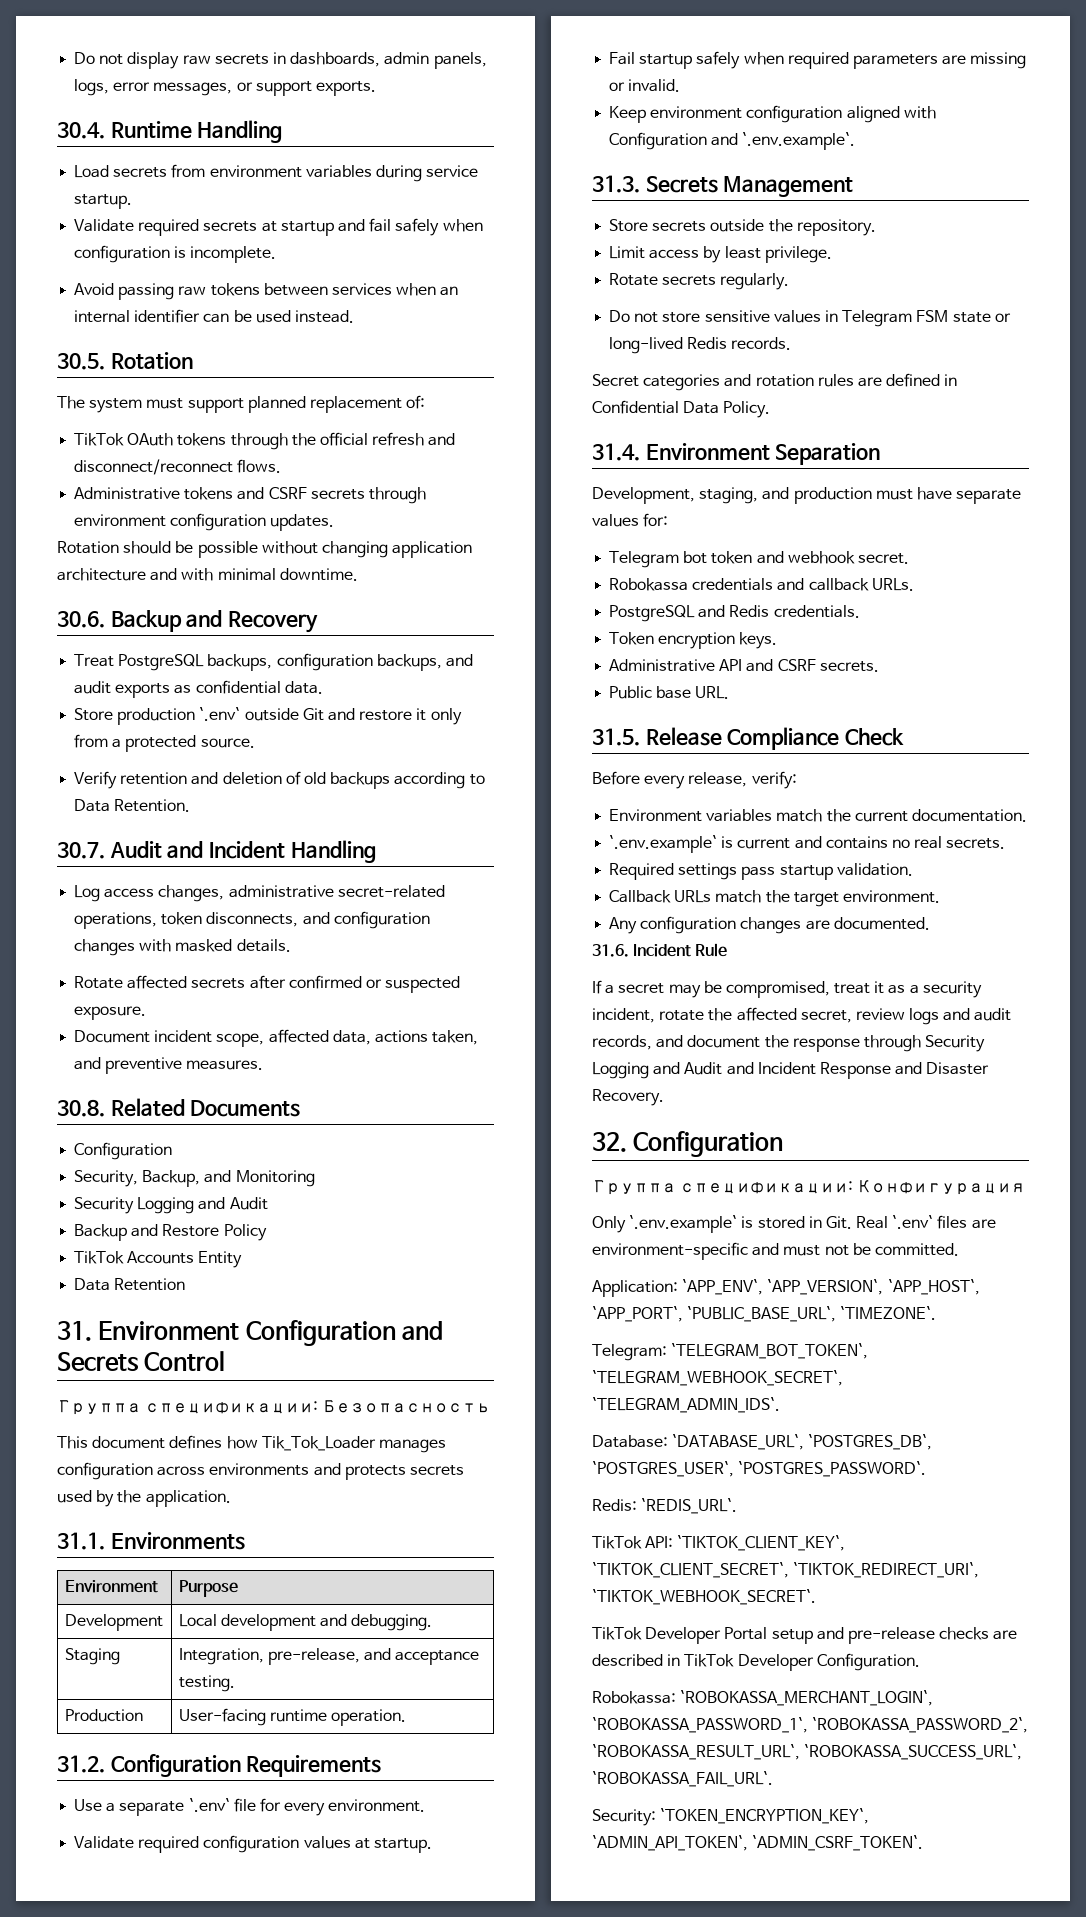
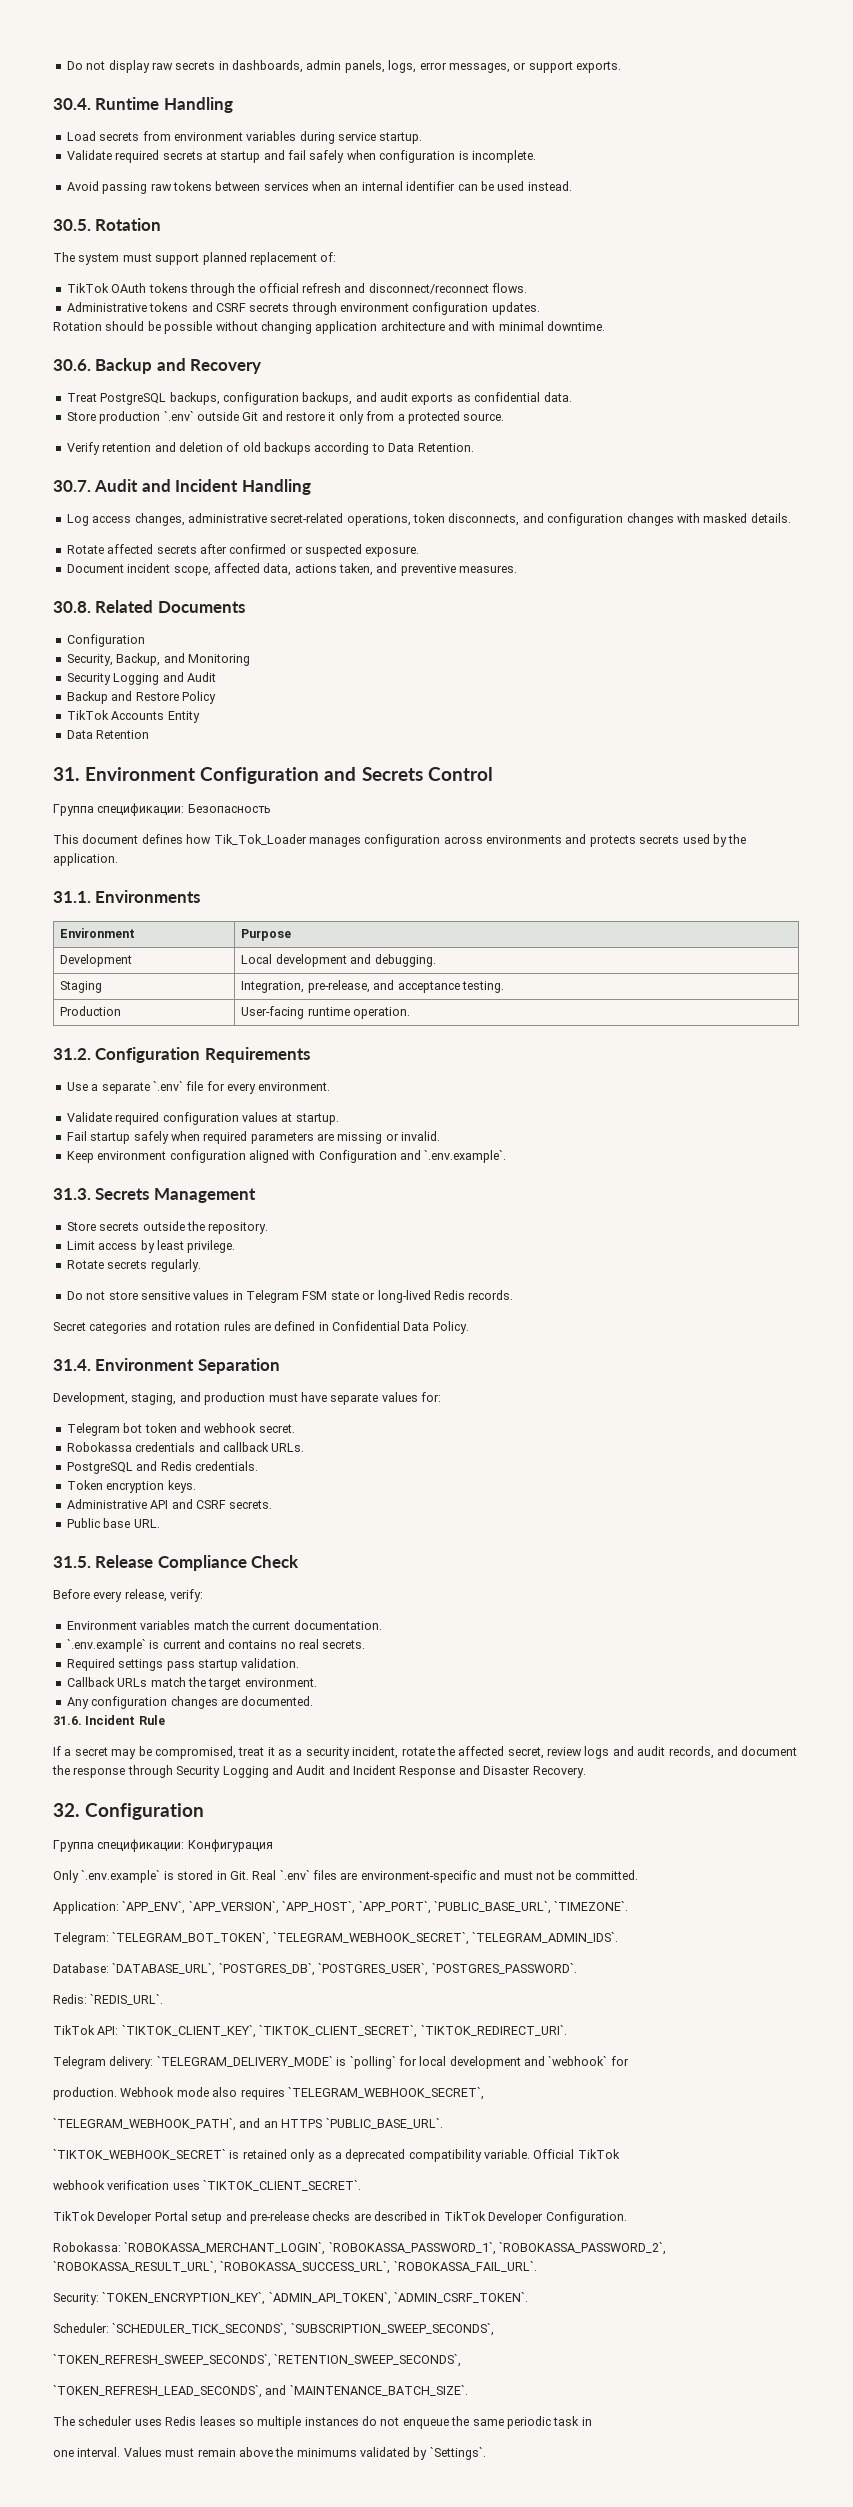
- TikTok API: `TIKTOK_CLIENT_KEY`, `TIKTOK_CLIENT_SECRET`, `TIKTOK_REDIRECT_URI`, `TIKTOK_WEBHOOK_SECRET`.
+ TikTok API: `TIKTOK_CLIENT_KEY`, `TIKTOK_CLIENT_SECRET`, `TIKTOK_REDIRECT_URI`.
+ Telegram delivery: `TELEGRAM_DELIVERY_MODE` is `polling` for local development and `webhook` for
+ production. Webhook mode also requires `TELEGRAM_WEBHOOK_SECRET`,
+ `TELEGRAM_WEBHOOK_PATH`, and an HTTPS `PUBLIC_BASE_URL`.
+ `TIKTOK_WEBHOOK_SECRET` is retained only as a deprecated compatibility variable. Official TikTok
+ webhook verification uses `TIKTOK_CLIENT_SECRET`.
+ Scheduler: `SCHEDULER_TICK_SECONDS`, `SUBSCRIPTION_SWEEP_SECONDS`,
+ `TOKEN_REFRESH_SWEEP_SECONDS`, `RETENTION_SWEEP_SECONDS`,
+ `TOKEN_REFRESH_LEAD_SECONDS`, and `MAINTENANCE_BATCH_SIZE`.
+ The scheduler uses Redis leases so multiple instances do not enqueue the same periodic task in
+ one interval. Values must remain above the minimums validated by `Settings`.

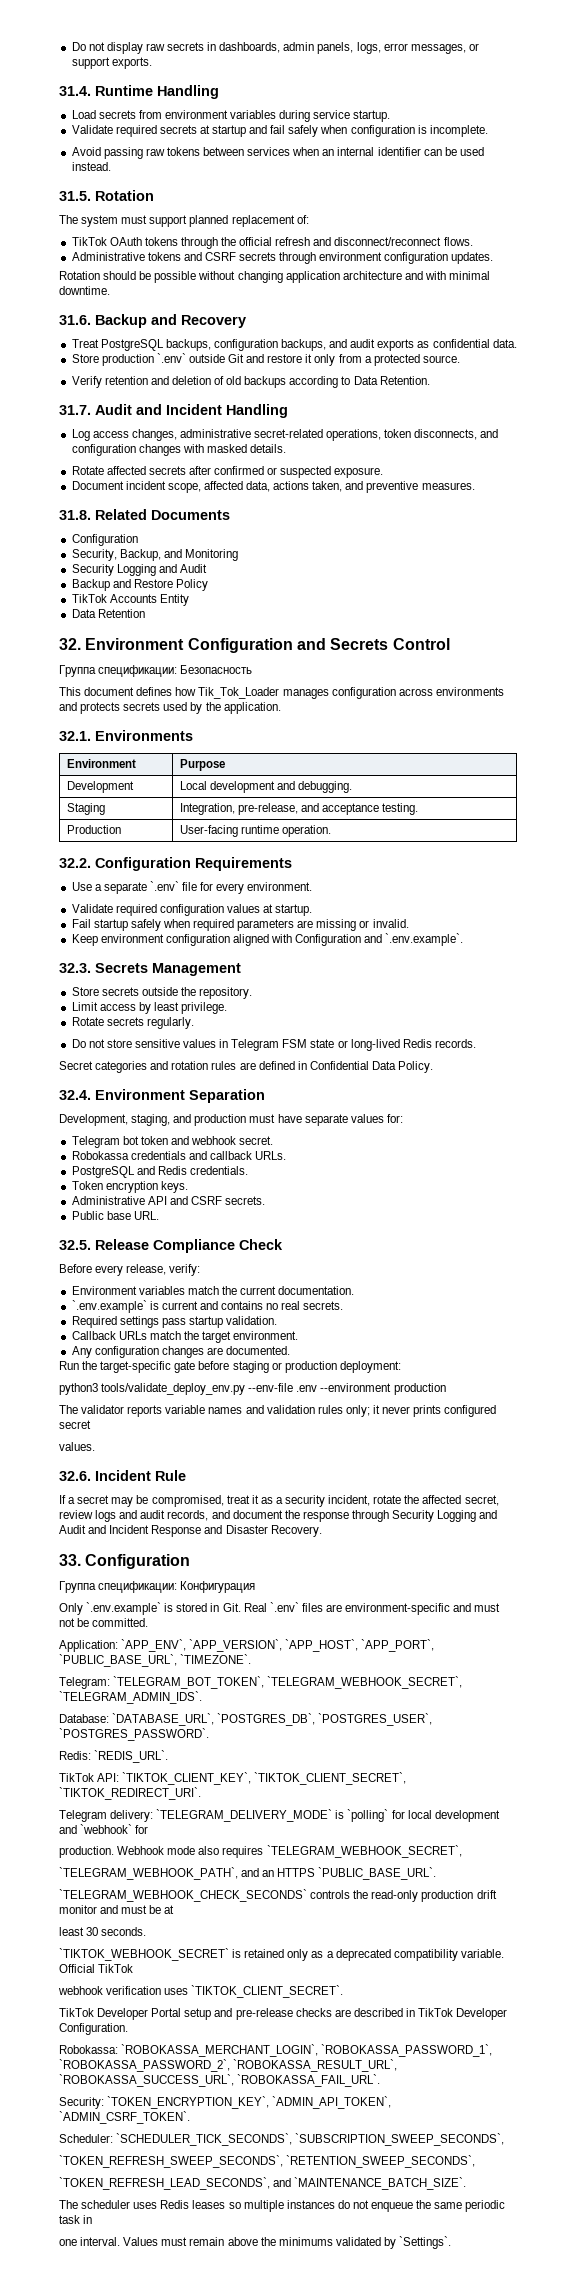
- 30.4. Runtime Handling
+ 31.4. Runtime Handling
- 30.5. Rotation
+ 31.5. Rotation
- 30.6. Backup and Recovery
+ 31.6. Backup and Recovery
- 30.7. Audit and Incident Handling
+ 31.7. Audit and Incident Handling
- 30.8. Related Documents
+ 31.8. Related Documents
- 31. Environment Configuration and Secrets Control
+ 32. Environment Configuration and Secrets Control
- 31.1. Environments
+ 32.1. Environments
- 31.2. Configuration Requirements
+ 32.2. Configuration Requirements
- 31.3. Secrets Management
+ 32.3. Secrets Management
- 31.4. Environment Separation
+ 32.4. Environment Separation
- 31.5. Release Compliance Check
+ 32.5. Release Compliance Check
- 31.6. Incident Rule
+ Run the target-specific gate before staging or production deployment:
+ python3 tools/validate_deploy_env.py --env-file .env --environment production
+ The validator reports variable names and validation rules only; it never prints configured secret
+ values.
+ 32.6. Incident Rule
- 32. Configuration
+ 33. Configuration
+ `TELEGRAM_WEBHOOK_CHECK_SECONDS` controls the read-only production drift monitor and must be at
+ least 30 seconds.

